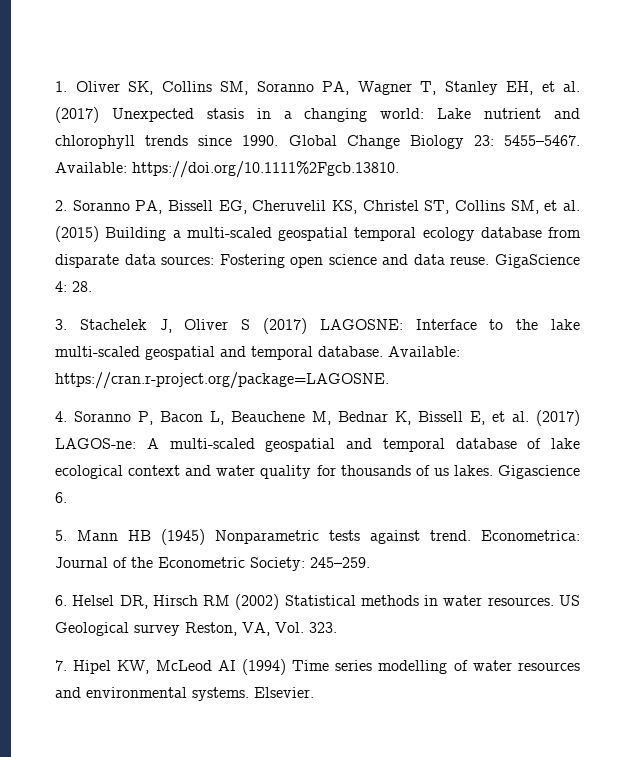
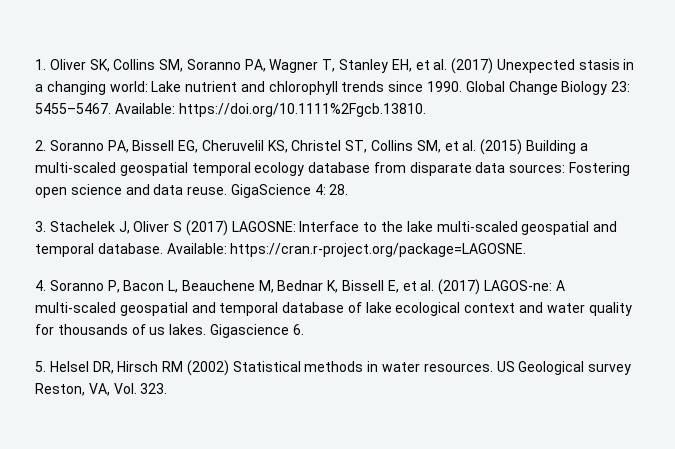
- 5. Mann HB (1945) Nonparametric tests against trend. Econometrica: Journal of the Econometric Society: 245–259.
- 6. Helsel DR, Hirsch RM (2002) Statistical methods in water resources.
+ 5. Helsel DR, Hirsch RM (2002) Statistical methods in water resources.
- 7. Hipel KW, McLeod AI (1994) Time series modelling of water resources and environmental systems. Elsevier.

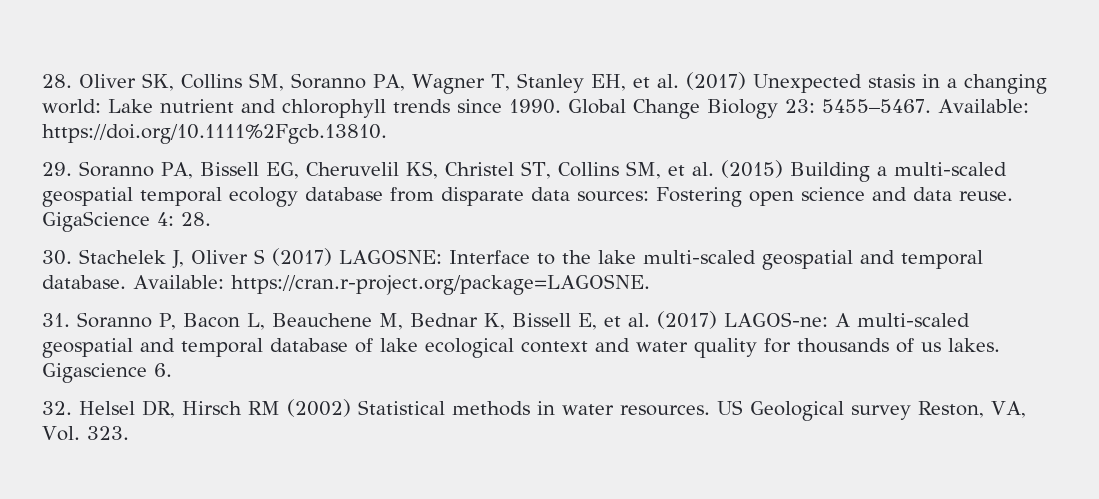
- 1. Oliver SK, Collins SM, Soranno PA, Wagner T, Stanley EH, et al. (2017) Unexpected stasis in a changing world: Lake nutrient and chlorophyll trends since 1990.
+ 28. Oliver SK, Collins SM, Soranno PA, Wagner T, Stanley EH, et al. (2017) Unexpected stasis in a changing world: Lake nutrient and chlorophyll trends since 1990.
- 2. Soranno PA, Bissell EG, Cheruvelil KS, Christel ST, Collins SM, et al. (2015) Building a multi-scaled geospatial temporal ecology database from disparate data sources: Fostering open science and data reuse.
+ 29. Soranno PA, Bissell EG, Cheruvelil KS, Christel ST, Collins SM, et al. (2015) Building a multi-scaled geospatial temporal ecology database from disparate data sources: Fostering open science and data reuse.
- 3. Stachelek J, Oliver S (2017) LAGOSNE: Interface to the lake multi-scaled geospatial and temporal database.
+ 30. Stachelek J, Oliver S (2017) LAGOSNE: Interface to the lake multi-scaled geospatial and temporal database.
- 4. Soranno P, Bacon L, Beauchene M, Bednar K, Bissell E, et al. (2017) LAGOS-ne: A multi-scaled geospatial and temporal database of lake ecological context and water quality for thousands of us lakes.
+ 31. Soranno P, Bacon L, Beauchene M, Bednar K, Bissell E, et al. (2017) LAGOS-ne: A multi-scaled geospatial and temporal database of lake ecological context and water quality for thousands of us lakes.
- 5. Helsel DR, Hirsch RM (2002) Statistical methods in water resources.
+ 32. Helsel DR, Hirsch RM (2002) Statistical methods in water resources.

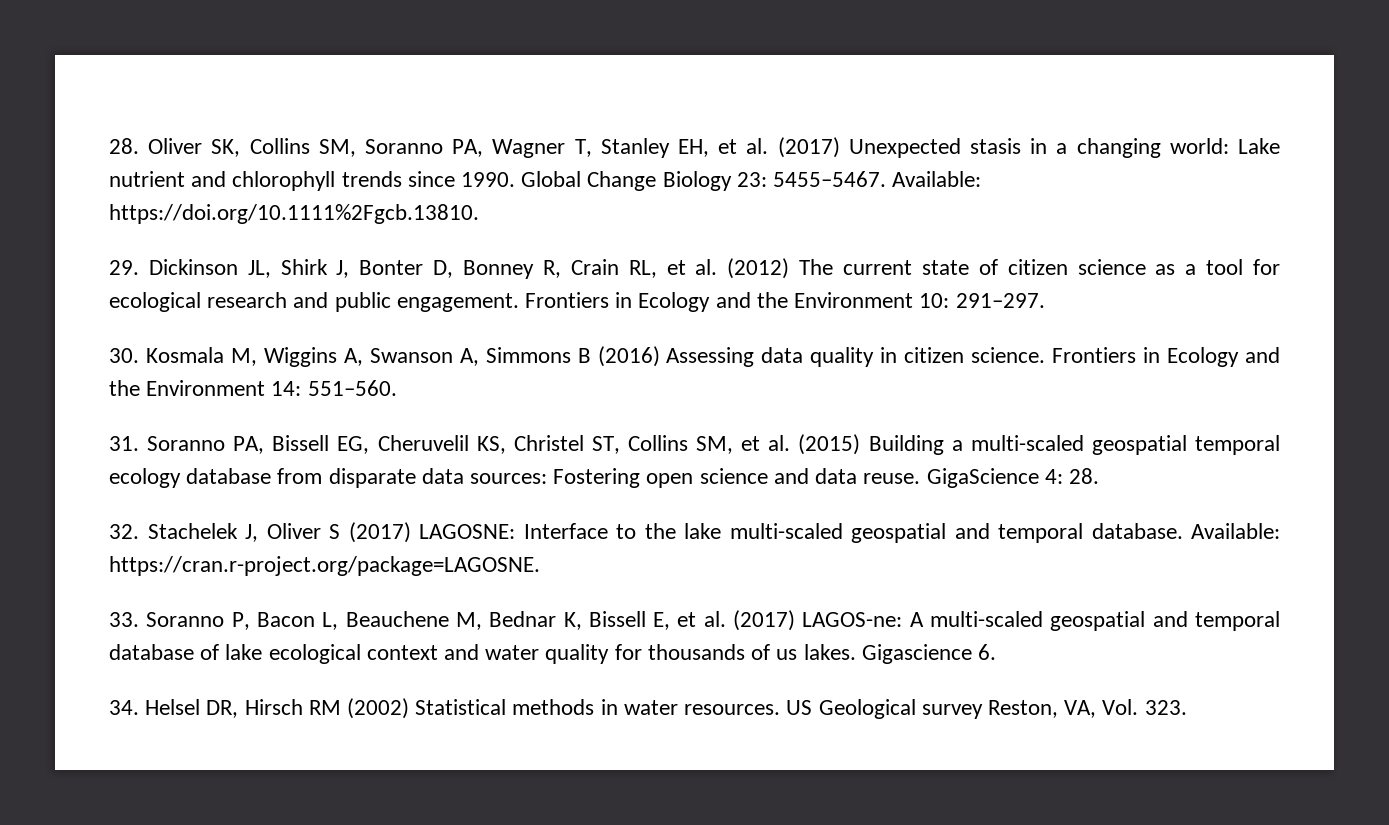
- 29. Soranno PA, Bissell EG, Cheruvelil KS, Christel ST, Collins SM, et al. (2015) Building a multi-scaled geospatial temporal ecology database from disparate data sources: Fostering open science and data reuse.
+ 29. Dickinson JL, Shirk J, Bonter D, Bonney R, Crain RL, et al. (2012) The current state of citizen science as a tool for ecological research and public engagement. Frontiers in Ecology and the Environment 10: 291–297.
+ 30. Kosmala M, Wiggins A, Swanson A, Simmons B (2016) Assessing data quality in citizen science. Frontiers in Ecology and the Environment 14: 551–560.
+ 31. Soranno PA, Bissell EG, Cheruvelil KS, Christel ST, Collins SM, et al. (2015) Building a multi-scaled geospatial temporal ecology database from disparate data sources: Fostering open science and data reuse.
- 30. Stachelek J, Oliver S (2017) LAGOSNE: Interface to the lake multi-scaled geospatial and temporal database.
+ 32. Stachelek J, Oliver S (2017) LAGOSNE: Interface to the lake multi-scaled geospatial and temporal database.
- 31. Soranno P, Bacon L, Beauchene M, Bednar K, Bissell E, et al. (2017) LAGOS-ne: A multi-scaled geospatial and temporal database of lake ecological context and water quality for thousands of us lakes.
+ 33. Soranno P, Bacon L, Beauchene M, Bednar K, Bissell E, et al. (2017) LAGOS-ne: A multi-scaled geospatial and temporal database of lake ecological context and water quality for thousands of us lakes.
- 32. Helsel DR, Hirsch RM (2002) Statistical methods in water resources.
+ 34. Helsel DR, Hirsch RM (2002) Statistical methods in water resources.

